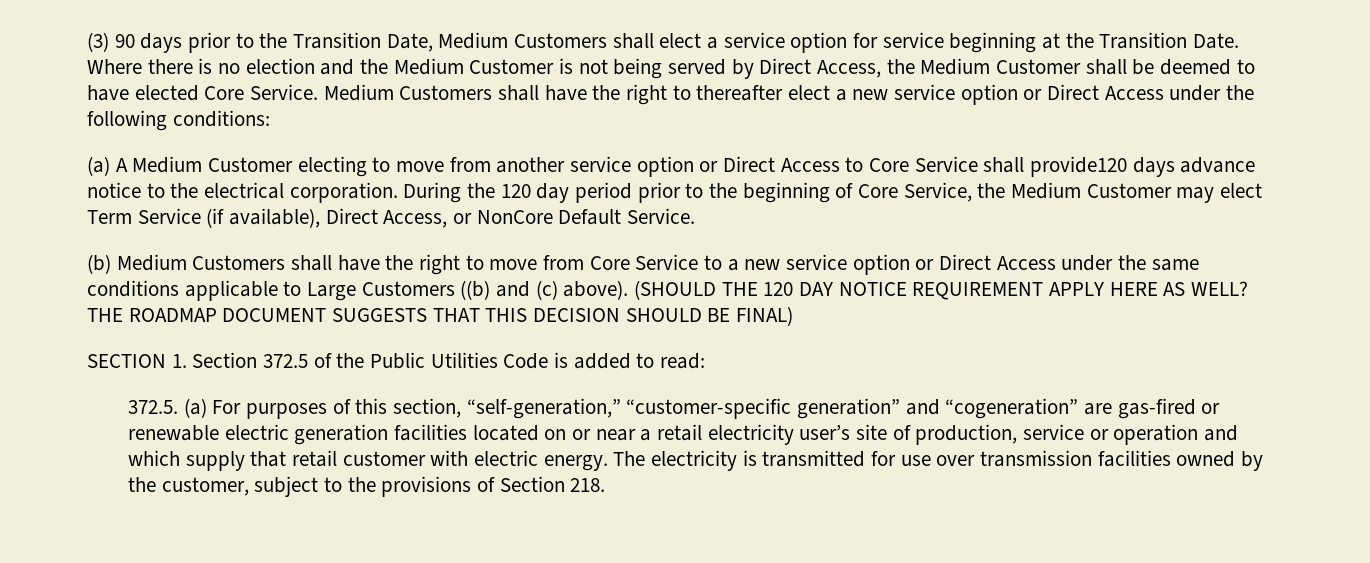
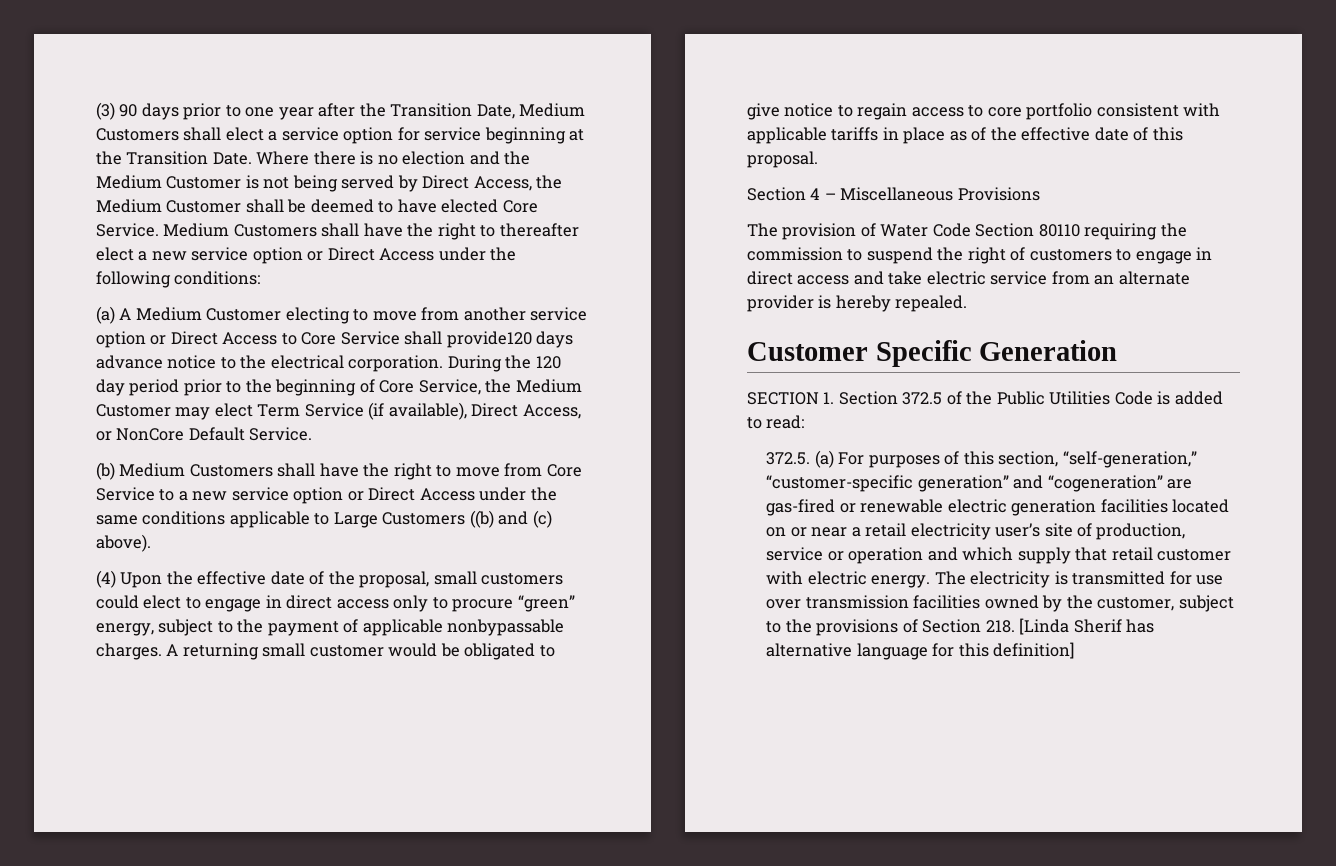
- (3) 90 days prior to the Transition Date, Medium Customers shall elect a service option for service beginning at the Transition Date.
+ (3) 90 days prior to one year after the Transition Date, Medium Customers shall elect a service option for service beginning at the Transition Date.
- (b) Medium Customers shall have the right to move from Core Service to a new service option or Direct Access under the same conditions applicable to Large Customers ((b) and (c) above). (SHOULD THE 120 DAY NOTICE REQUIREMENT APPLY HERE AS WELL? THE ROADMAP DOCUMENT SUGGESTS THAT THIS DECISION SHOULD BE FINAL)
+ (b) Medium Customers shall have the right to move from Core Service to a new service option or Direct Access under the same conditions applicable to Large Customers ((b) and (c) above).
+ (4) Upon the effective date of the proposal, small customers could elect to engage in direct access only to procure “green” energy, subject to the payment of applicable nonbypassable charges. A returning small customer would be obligated to give notice to regain access to core portfolio consistent with applicable tariffs in place as of the effective date of this proposal.
+ Section 4 – Miscellaneous Provisions
+ The provision of Water Code Section 80110 requiring the commission to suspend the right of customers to engage in direct access and take electric service from an alternate provider is hereby repealed.
+ Customer Specific Generation
- The electricity is transmitted for use over transmission facilities owned by the customer, subject to the provisions of Section 218.
+ The electricity is transmitted for use over transmission facilities owned by the customer, subject to the provisions of Section 218. [Linda Sherif has alternative language for this definition]

